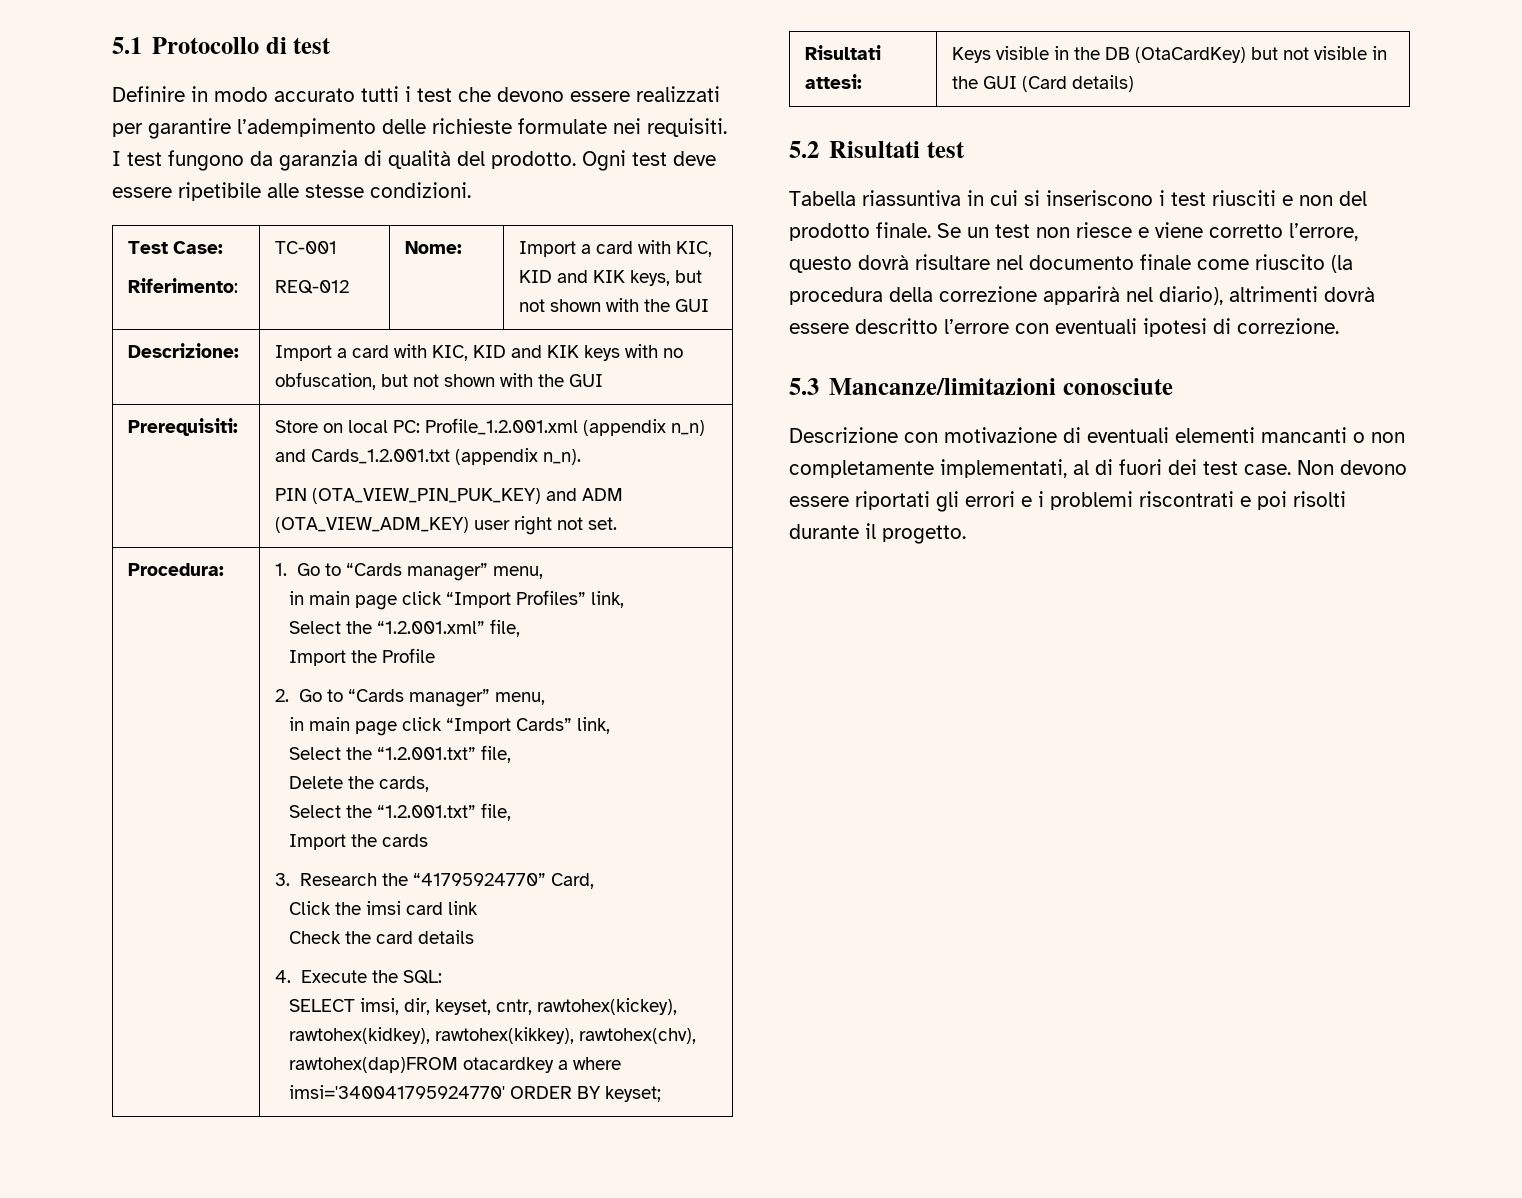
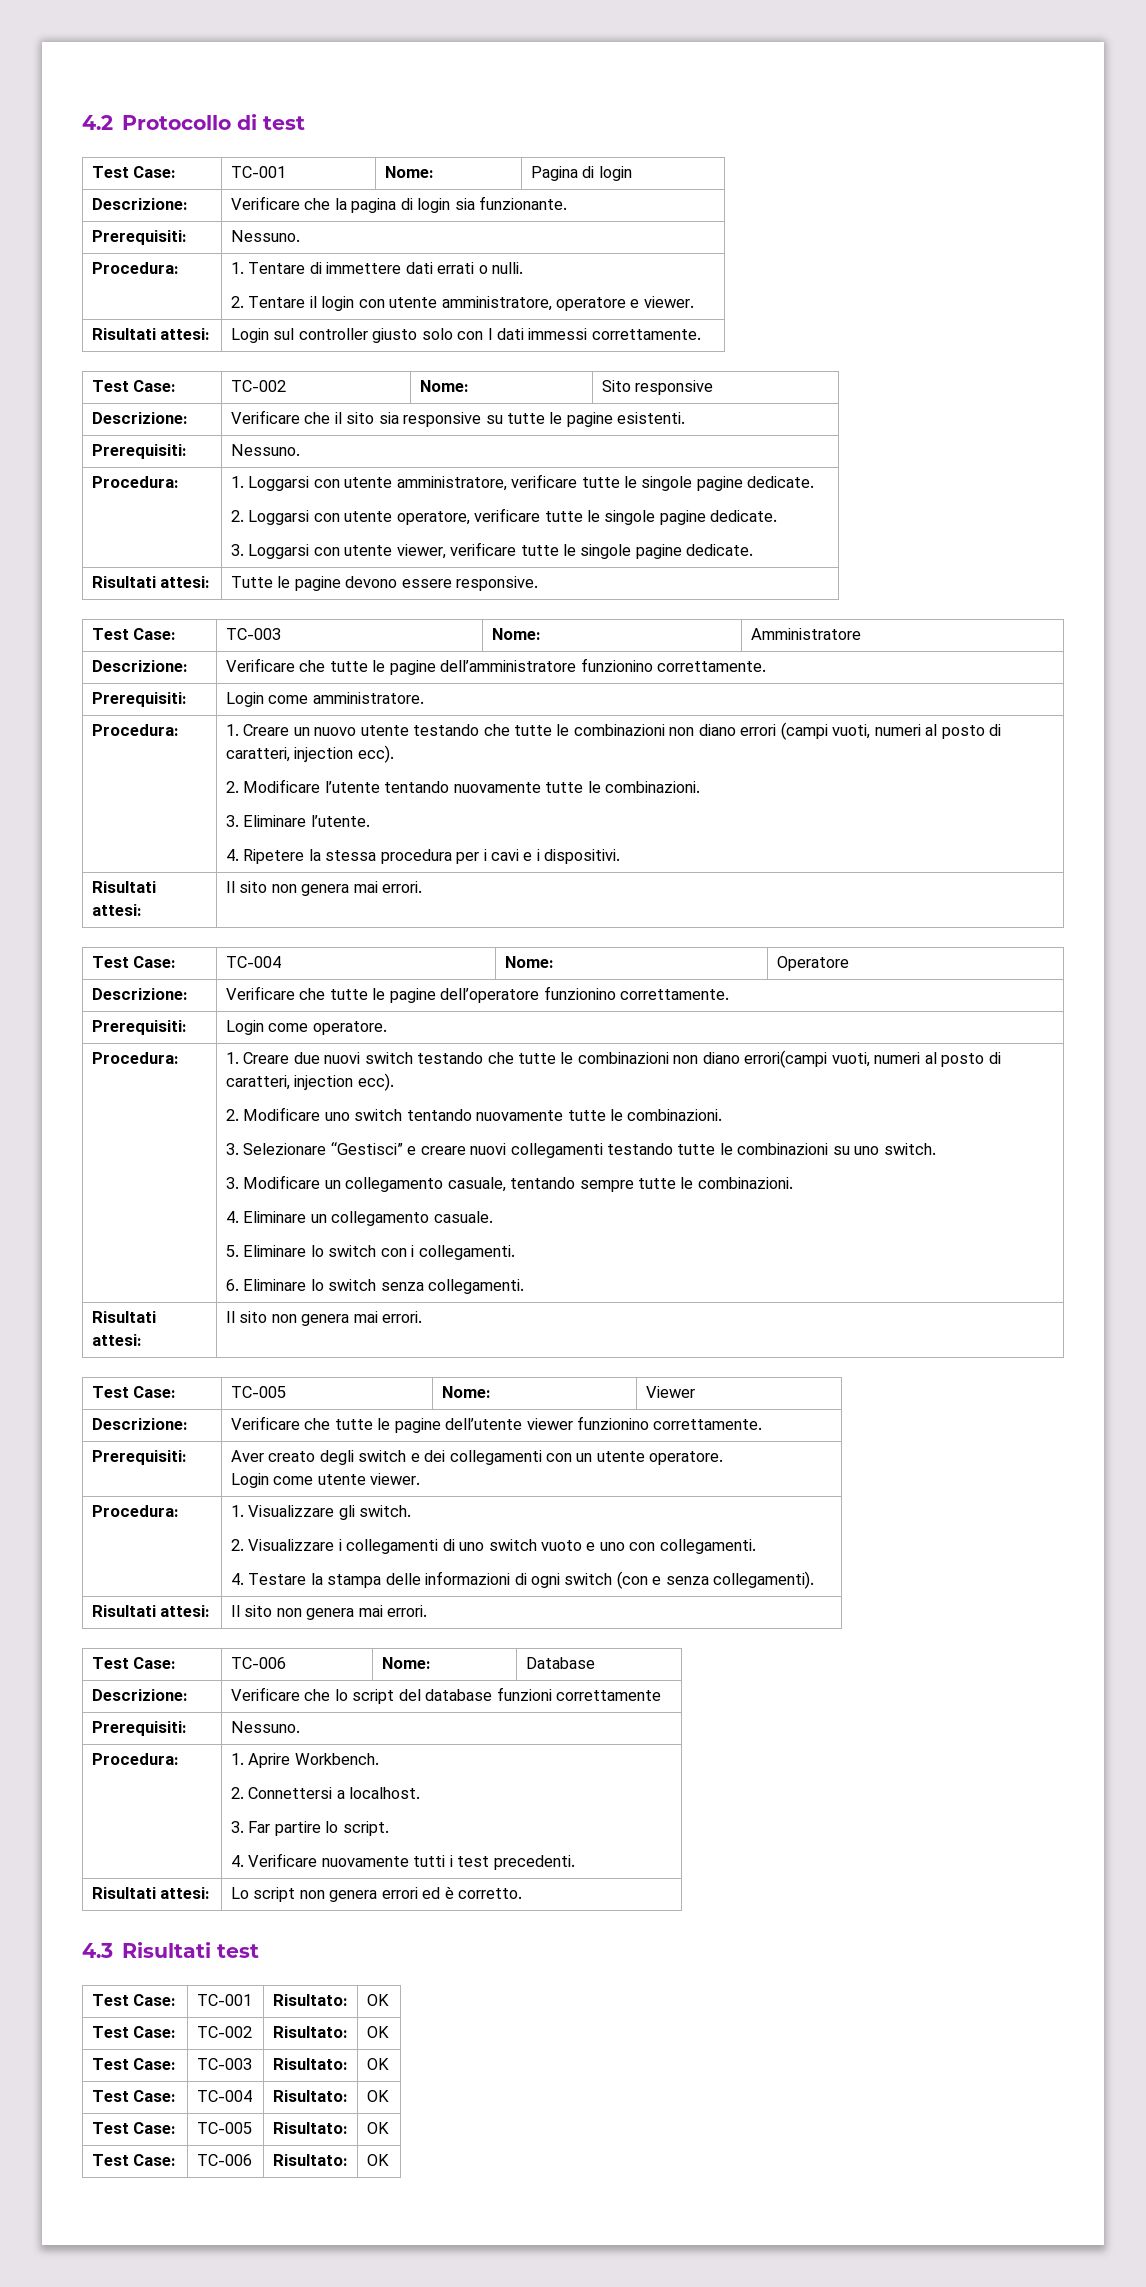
- 5.1 Protocollo di test
+ 4.2 Protocollo di test
- Definire in modo accurato tutti i test che devono essere realizzati per garantire l’adempimento delle richieste formulate nei requisiti. I test fungono da garanzia di qualità del prodotto. Ogni test deve essere ripetibile alle stesse condizioni.
- Test Case:
- Riferimento: | TC-001
- REQ-012 | Nome: | Import a card with KIC, KID and KIK keys, but not shown with the GUI
- Descrizione: | Import a card with KIC, KID and KIK keys with no obfuscation, but not shown with the GUI
- Prerequisiti: | Store on local PC: Profile_1.2.001.xml (appendix n_n) and Cards_1.2.001.txt (appendix n_n).
- PIN (OTA_VIEW_PIN_PUK_KEY) and ADM (OTA_VIEW_ADM_KEY) user right not set.
- Procedura: | 1. Go to “Cards manager” menu,
- in main page click “Import Profiles” link,
- Select the “1.2.001.xml” file,
- Import the Profile
- 2. Go to “Cards manager” menu,
- in main page click “Import Cards” link,
- Select the “1.2.001.txt” file,
- Delete the cards,
- Select the “1.2.001.txt” file,
- Import the cards
- 3. Research the “41795924770” Card,
- Click the imsi card link
- Check the card details
- 4. Execute the SQL:
- SELECT imsi, dir, keyset, cntr, rawtohex(kickey), rawtohex(kidkey), rawtohex(kikkey), rawtohex(chv), rawtohex(dap)FROM otacardkey a where imsi='340041795924770' ORDER BY keyset;
- Risultati attesi: | Keys visible in the DB (OtaCardKey) but not visible in the GUI (Card details)
- 5.2 Risultati test
- Tabella riassuntiva in cui si inseriscono i test riusciti e non del prodotto finale. Se un test non riesce e viene corretto l’errore, questo dovrà risultare nel documento finale come riuscito (la procedura della correzione apparirà nel diario), altrimenti dovrà essere descritto l’errore con eventuali ipotesi di correzione.
- 5.3 Mancanze/limitazioni conosciute
- Descrizione con motivazione di eventuali elementi mancanti o non completamente implementati, al di fuori dei test case. Non devono essere riportati gli errori e i problemi riscontrati e poi risolti durante il progetto.
+ Test Case: | TC-001 | Nome: | Pagina di login
+ Descrizione: | Verificare che la pagina di login sia funzionante.
+ Prerequisiti: | Nessuno.
+ Procedura: | 1. Tentare di immettere dati errati o nulli.
+ 2. Tentare il login con utente amministratore, operatore e viewer.
+ Risultati attesi: | Login sul controller giusto solo con I dati immessi correttamente.
+ Test Case: | TC-002 | Nome: | Sito responsive
+ Descrizione: | Verificare che il sito sia responsive su tutte le pagine esistenti.
+ Prerequisiti: | Nessuno.
+ Procedura: | 1. Loggarsi con utente amministratore, verificare tutte le singole pagine dedicate.
+ 2. Loggarsi con utente operatore, verificare tutte le singole pagine dedicate.
+ 3. Loggarsi con utente viewer, verificare tutte le singole pagine dedicate.
+ Risultati attesi: | Tutte le pagine devono essere responsive.
+ Test Case: | TC-003 | Nome: | Amministratore
+ Descrizione: | Verificare che tutte le pagine dell’amministratore funzionino correttamente.
+ Prerequisiti: | Login come amministratore.
+ Procedura: | 1. Creare un nuovo utente testando che tutte le combinazioni non diano errori (campi vuoti, numeri al posto di caratteri, injection ecc).
+ 2. Modificare l’utente tentando nuovamente tutte le combinazioni.
+ 3. Eliminare l’utente.
+ 4. Ripetere la stessa procedura per i cavi e i dispositivi.
+ Risultati attesi: | Il sito non genera mai errori.
+ Test Case: | TC-004 | Nome: | Operatore
+ Descrizione: | Verificare che tutte le pagine dell’operatore funzionino correttamente.
+ Prerequisiti: | Login come operatore.
+ Procedura: | 1. Creare due nuovi switch testando che tutte le combinazioni non diano errori(campi vuoti, numeri al posto di caratteri, injection ecc).
+ 2. Modificare uno switch tentando nuovamente tutte le combinazioni.
+ 3. Selezionare “Gestisci” e creare nuovi collegamenti testando tutte le combinazioni su uno switch.
+ 3. Modificare un collegamento casuale, tentando sempre tutte le combinazioni.
+ 4. Eliminare un collegamento casuale.
+ 5. Eliminare lo switch con i collegamenti.
+ 6. Eliminare lo switch senza collegamenti.
+ Risultati attesi: | Il sito non genera mai errori.
+ Test Case: | TC-005 | Nome: | Viewer
+ Descrizione: | Verificare che tutte le pagine dell’utente viewer funzionino correttamente.
+ Prerequisiti: | Aver creato degli switch e dei collegamenti con un utente operatore.
+ Login come utente viewer.
+ Procedura: | 1. Visualizzare gli switch.
+ 2. Visualizzare i collegamenti di uno switch vuoto e uno con collegamenti.
+ 4. Testare la stampa delle informazioni di ogni switch (con e senza collegamenti).
+ Risultati attesi: | Il sito non genera mai errori.
+ Test Case: | TC-006 | Nome: | Database
+ Descrizione: | Verificare che lo script del database funzioni correttamente
+ Prerequisiti: | Nessuno.
+ Procedura: | 1. Aprire Workbench.
+ 2. Connettersi a localhost.
+ 3. Far partire lo script.
+ 4. Verificare nuovamente tutti i test precedenti.
+ Risultati attesi: | Lo script non genera errori ed è corretto.
+ 4.3 Risultati test
+ Test Case: | TC-001 | Risultato: | OK
+ Test Case: | TC-002 | Risultato: | OK
+ Test Case: | TC-003 | Risultato: | OK
+ Test Case: | TC-004 | Risultato: | OK
+ Test Case: | TC-005 | Risultato: | OK
+ Test Case: | TC-006 | Risultato: | OK

